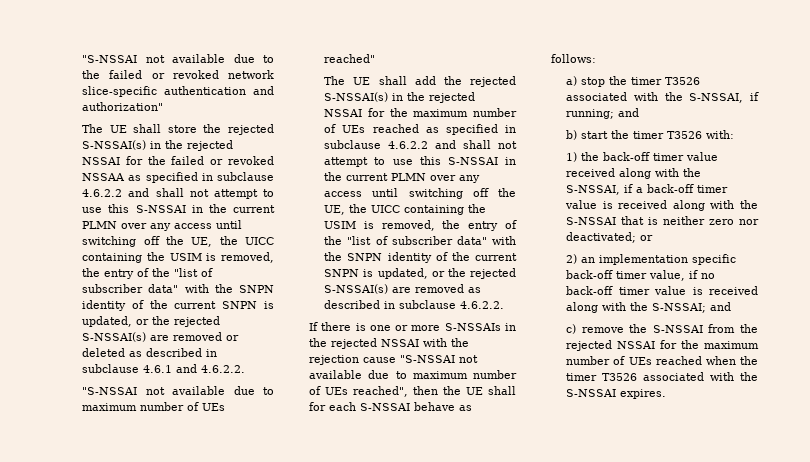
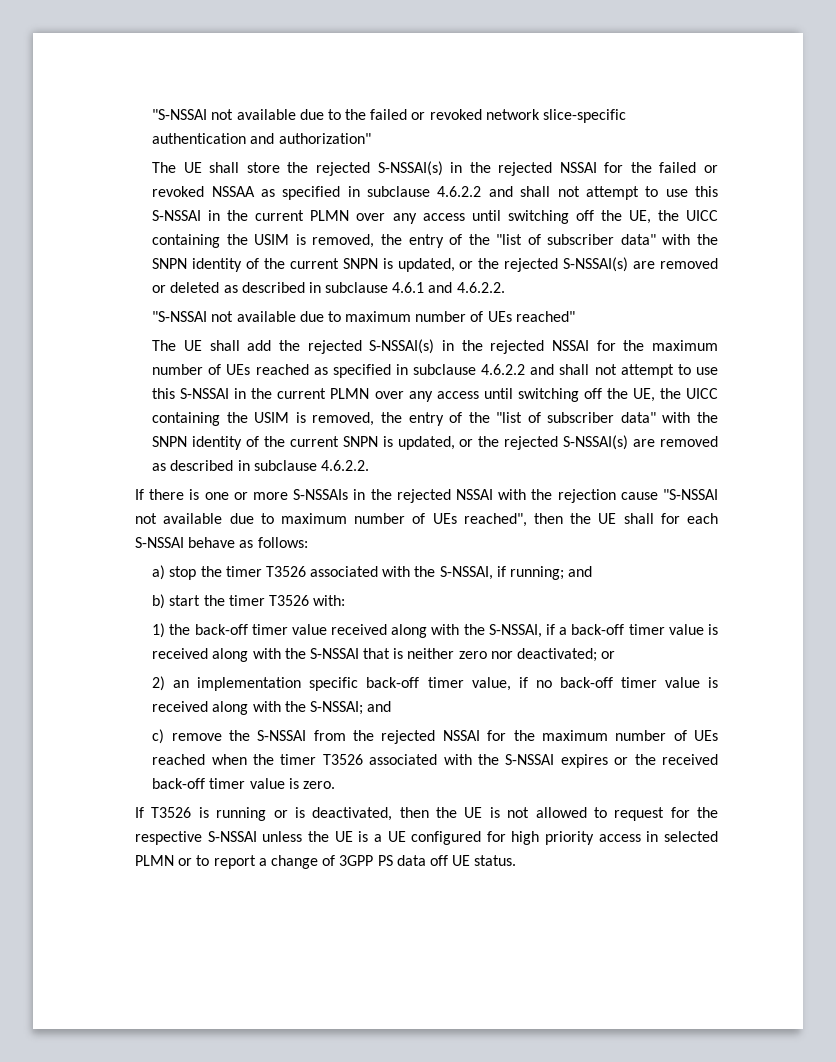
- c) remove the S-NSSAI from the rejected NSSAI for the maximum number of UEs reached when the timer T3526 associated with the S-NSSAI expires.
+ c) remove the S-NSSAI from the rejected NSSAI for the maximum number of UEs reached when the timer T3526 associated with the S-NSSAI expires or the received back-off timer value is zero.
+ If T3526 is running or is deactivated, then the UE is not allowed to request for the respective S-NSSAI unless the UE is a UE configured for high priority access in selected PLMN or to report a change of 3GPP PS data off UE status.

